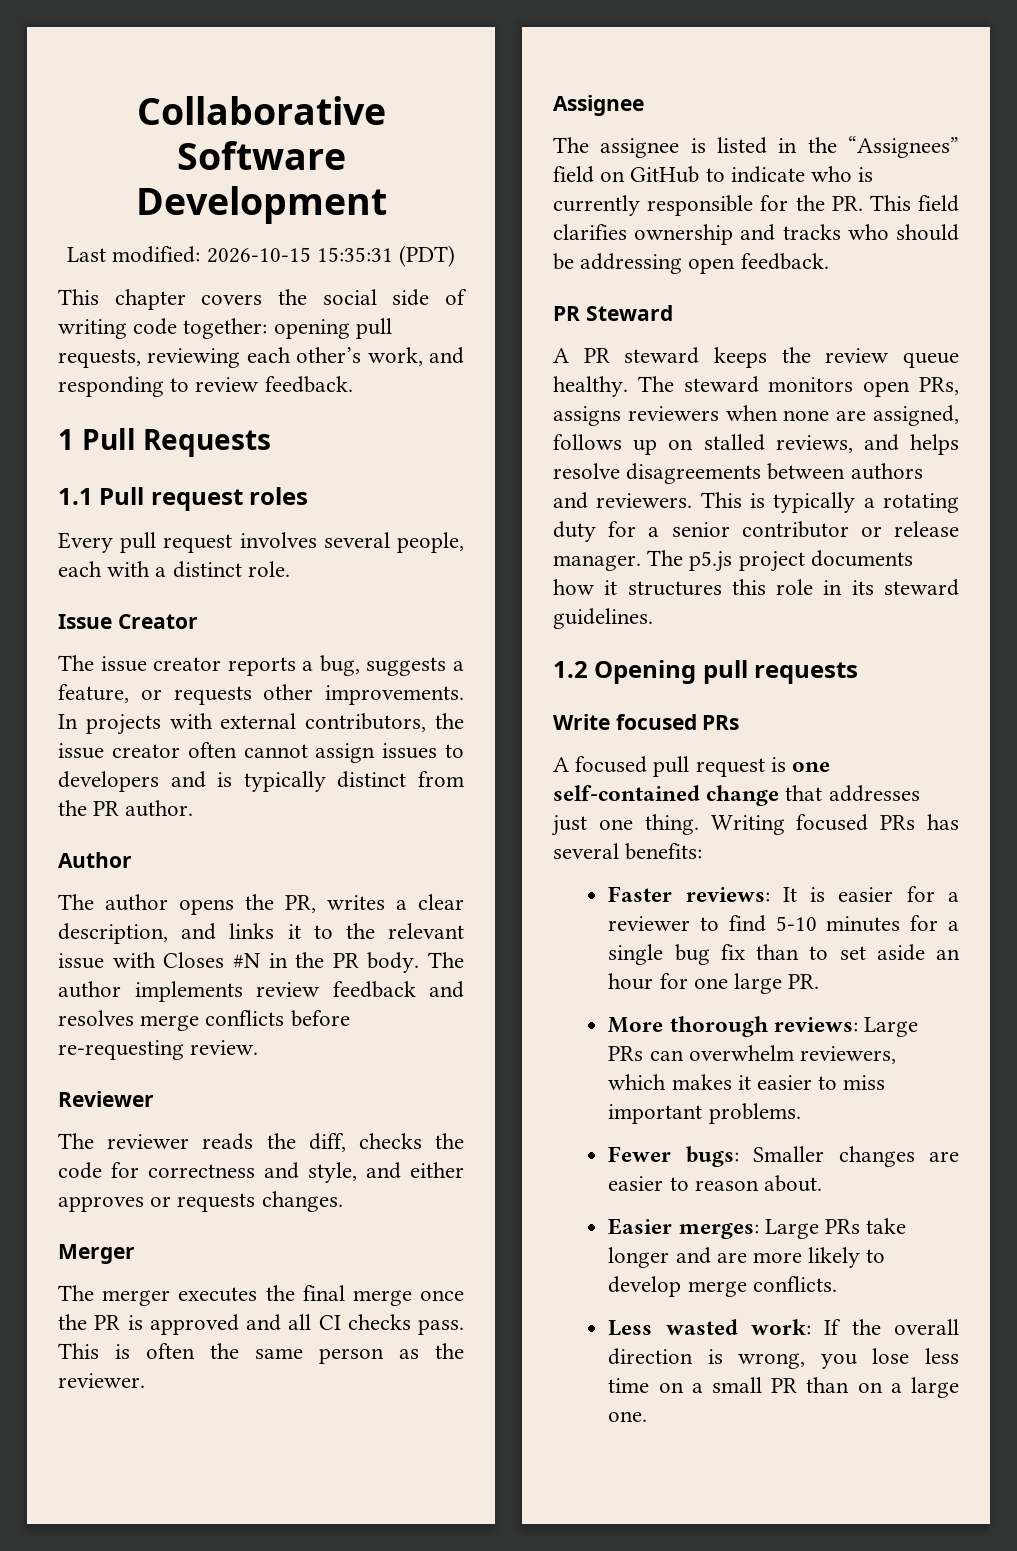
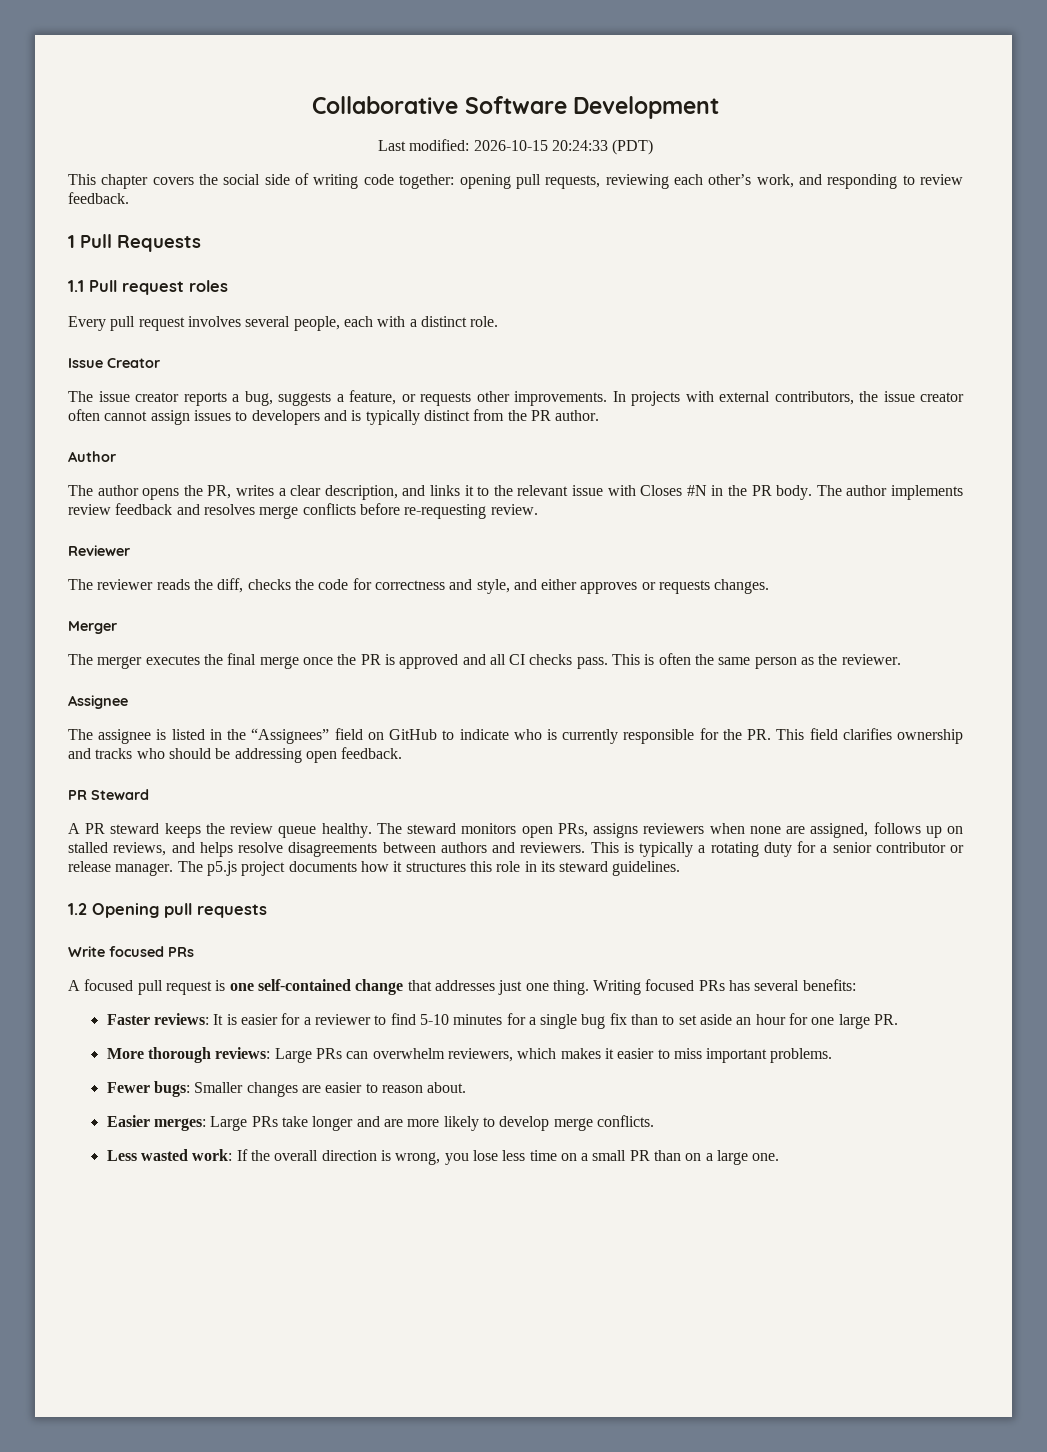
- Last modified: 2026-10-15 15:35:31 (PDT)
+ Last modified: 2026-10-15 20:24:33 (PDT)

